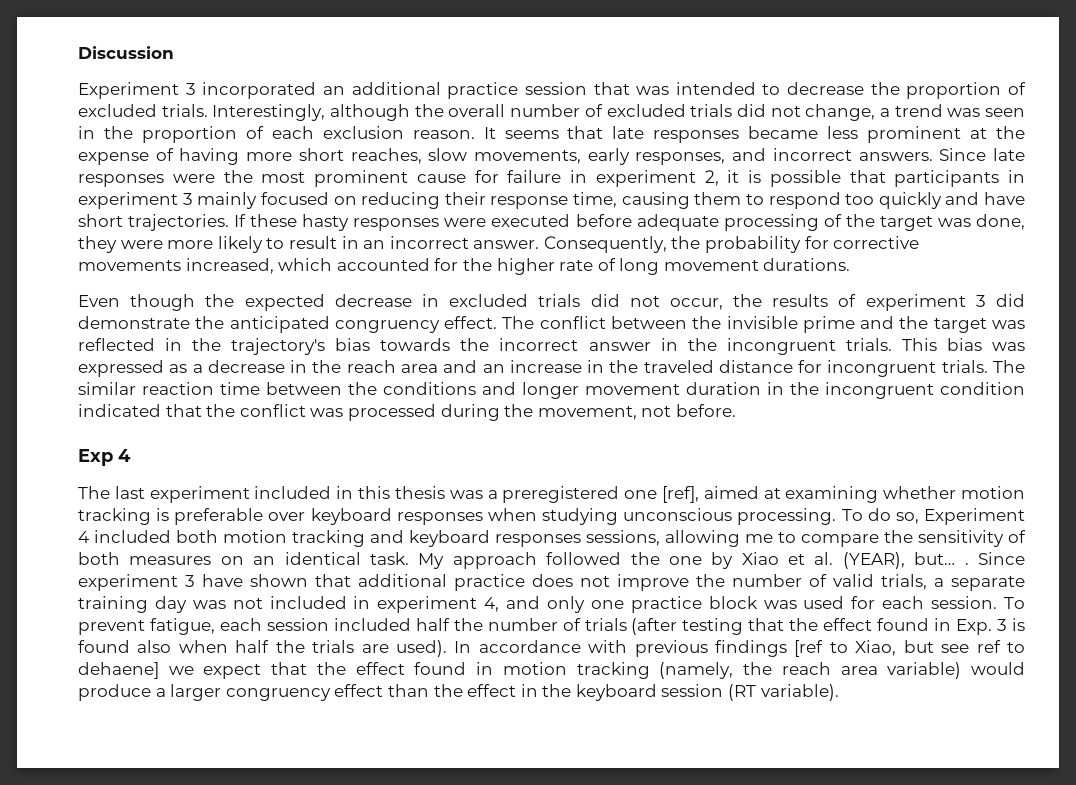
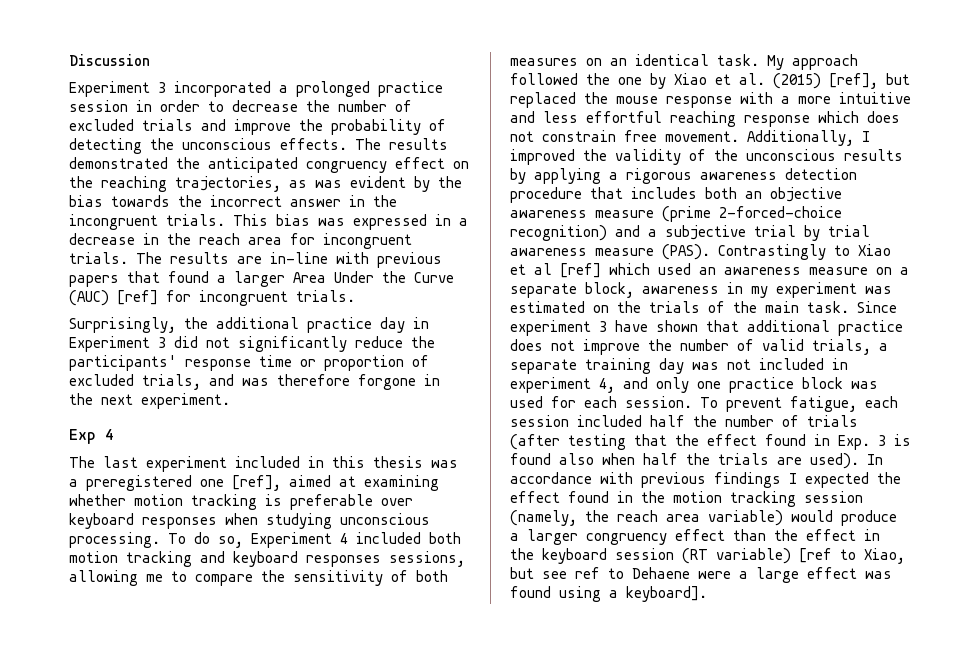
- Experiment 3 incorporated an additional practice session that was intended to decrease the proportion of excluded trials. Interestingly, although the overall number of excluded trials did not change, a trend was seen in the proportion of each exclusion reason. It seems that late responses became less prominent at the expense of having more short reaches, slow movements, early responses, and incorrect answers. Since late responses were the most prominent cause for failure in experiment 2, it is possible that participants in experiment 3 mainly focused on reducing their response time, causing them to respond too quickly and have short trajectories. If these hasty responses were executed before adequate processing of the target was done, they were more likely to result in an incorrect answer. Consequently, the probability for corrective movements increased, which accounted for the higher rate of long movement durations.
- Even though the expected decrease in excluded trials did not occur, the results of experiment 3 did demonstrate the anticipated congruency effect. The conflict between the invisible prime and the target was reflected in the trajectory's bias towards the incorrect answer in the incongruent trials.
+ Experiment 3 incorporated a prolonged practice session in order to decrease the number of excluded trials and improve the probability of detecting the unconscious effects. The results demonstrated the anticipated congruency effect on the reaching trajectories, as was evident by the bias towards the incorrect answer in the incongruent trials.
- This bias was expressed as a decrease in the reach area and an increase in the traveled distance for incongruent trials. The similar reaction time between the conditions and longer movement duration in the incongruent condition indicated that the conflict was processed during the movement, not before.
+ This bias was expressed in a decrease in the reach area for incongruent trials. The results are in-line with previous papers that found a larger Area Under the Curve (AUC) [ref] for incongruent trials.
+ Surprisingly, the additional practice day in Experiment 3 did not significantly reduce the participants' response time or proportion of excluded trials, and was therefore forgone in the next experiment.
- My approach followed the one by Xiao et al. (YEAR), but… .
+ My approach followed the one by Xiao et al. (2015) [ref], but replaced the mouse response with a more intuitive and less effortful reaching response which does not constrain free movement. Additionally, I improved the validity of the unconscious results by applying a rigorous awareness detection procedure that includes both an objective awareness measure (prime 2-forced-choice recognition) and a subjective trial by trial awareness measure (PAS). Contrastingly to Xiao et al [ref] which used an awareness measure on a separate block, awareness in my experiment was estimated on the trials of the main task.
- In accordance with previous findings [ref to Xiao, but see ref to dehaene] we expect that the effect found in motion tracking (namely, the reach area variable) would produce a larger congruency effect than the effect in the keyboard session (RT variable).
+ In accordance with previous findings I expected the effect found in the motion tracking session (namely, the reach area variable) would produce a larger congruency effect than the effect in the keyboard session (RT variable) [ref to Xiao, but see ref to Dehaene were a large effect was found using a keyboard].

